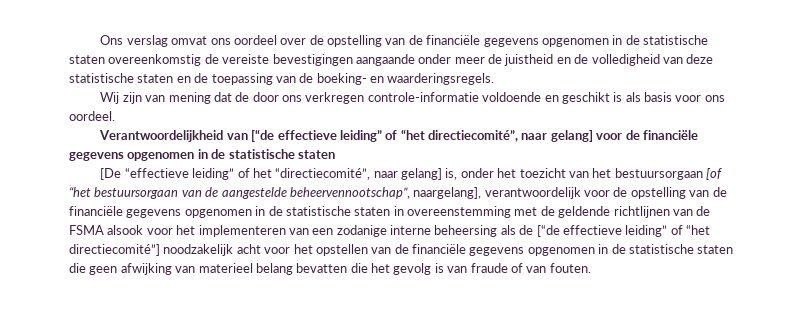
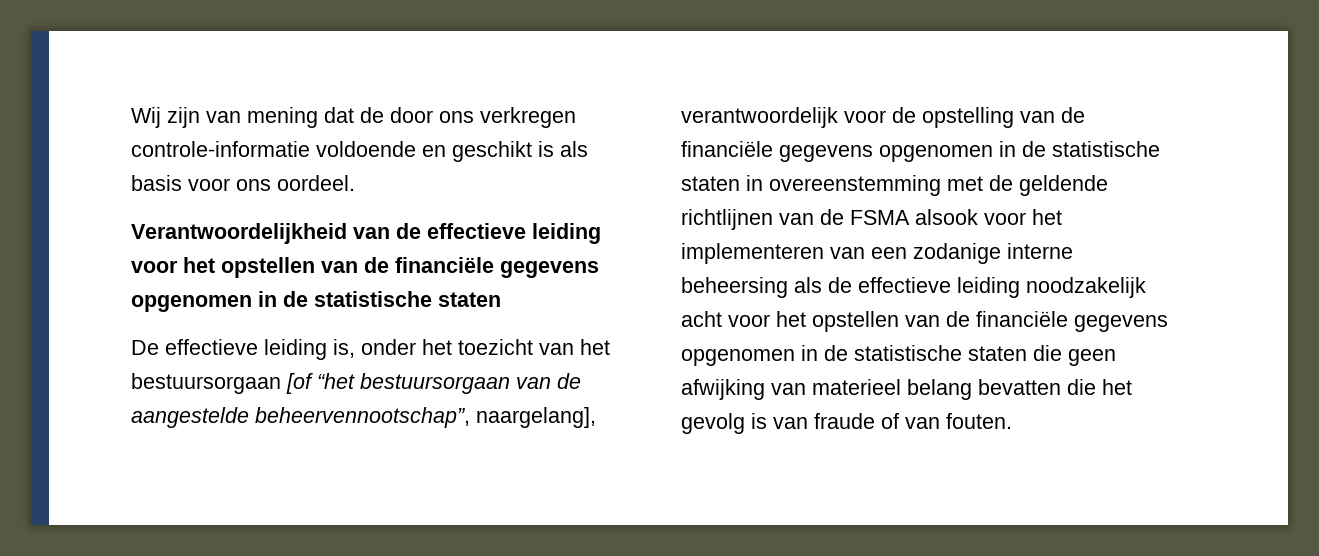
- Ons verslag omvat ons oordeel over de opstelling van de financiële gegevens opgenomen in de statistische staten overeenkomstig de vereiste bevestigingen aangaande onder meer de juistheid en de volledigheid van deze statistische staten en de toepassing van de boeking- en waarderingsregels.
- Verantwoordelijkheid van [“de effectieve leiding” of “het directiecomité”, naar gelang] voor de financiële gegevens opgenomen in de statistische staten
+ Verantwoordelijkheid van de effectieve leiding voor het opstellen van de financiële gegevens opgenomen in de statistische staten
- [De “effectieve leiding” of het “directiecomité”, naar gelang] is, onder het toezicht van het bestuursorgaan [of “het bestuursorgaan van de aangestelde beheervennootschap”, naargelang], verantwoordelijk voor de opstelling van de financiële gegevens opgenomen in de statistische staten in overeenstemming met de geldende richtlijnen van de FSMA alsook voor het implementeren van een zodanige interne beheersing als de [“de effectieve leiding” of “het directiecomité”] noodzakelijk acht voor het opstellen van de financiële gegevens opgenomen in de statistische staten die geen afwijking van materieel belang bevatten die het gevolg is van fraude of van fouten.
+ De effectieve leiding is, onder het toezicht van het bestuursorgaan [of “het bestuursorgaan van de aangestelde beheervennootschap”, naargelang], verantwoordelijk voor de opstelling van de financiële gegevens opgenomen in de statistische staten in overeenstemming met de geldende richtlijnen van de FSMA alsook voor het implementeren van een zodanige interne beheersing als de effectieve leiding noodzakelijk acht voor het opstellen van de financiële gegevens opgenomen in de statistische staten die geen afwijking van materieel belang bevatten die het gevolg is van fraude of van fouten.

